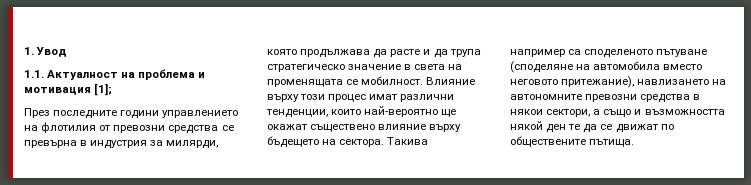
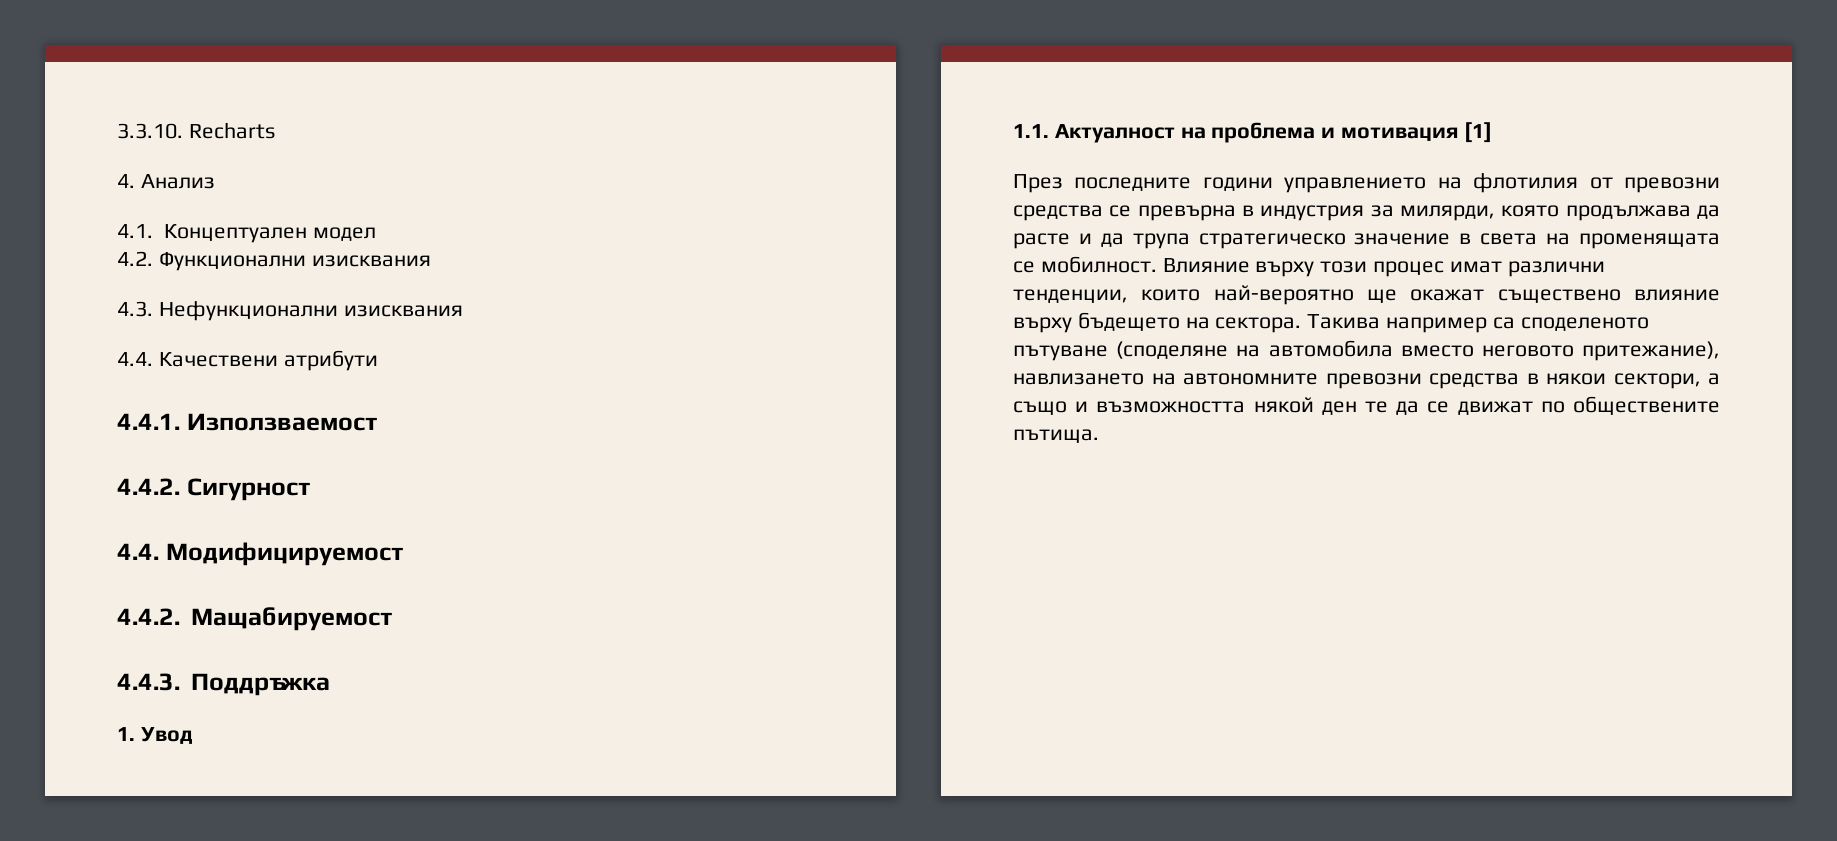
+ 3.3.10. Recharts
+ 4. Анализ
+ 4.1. Концептуален модел
+ 4.2. Функционални изисквания
+ 4.3. Нефункционални изисквания
+ 4.4. Качествени атрибути
+ 4.4.1. Използваемост
+ 4.4.2. Сигурност
+ 4.4. Модифицируемост
+ 4.4.2. Мащабируемост
+ 4.4.3. Поддръжка
- 1.1. Актуалност на проблема и мотивация [1];
+ 1.1. Актуалност на проблема и мотивация [1]

